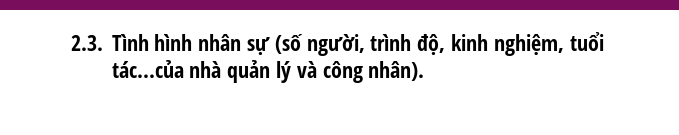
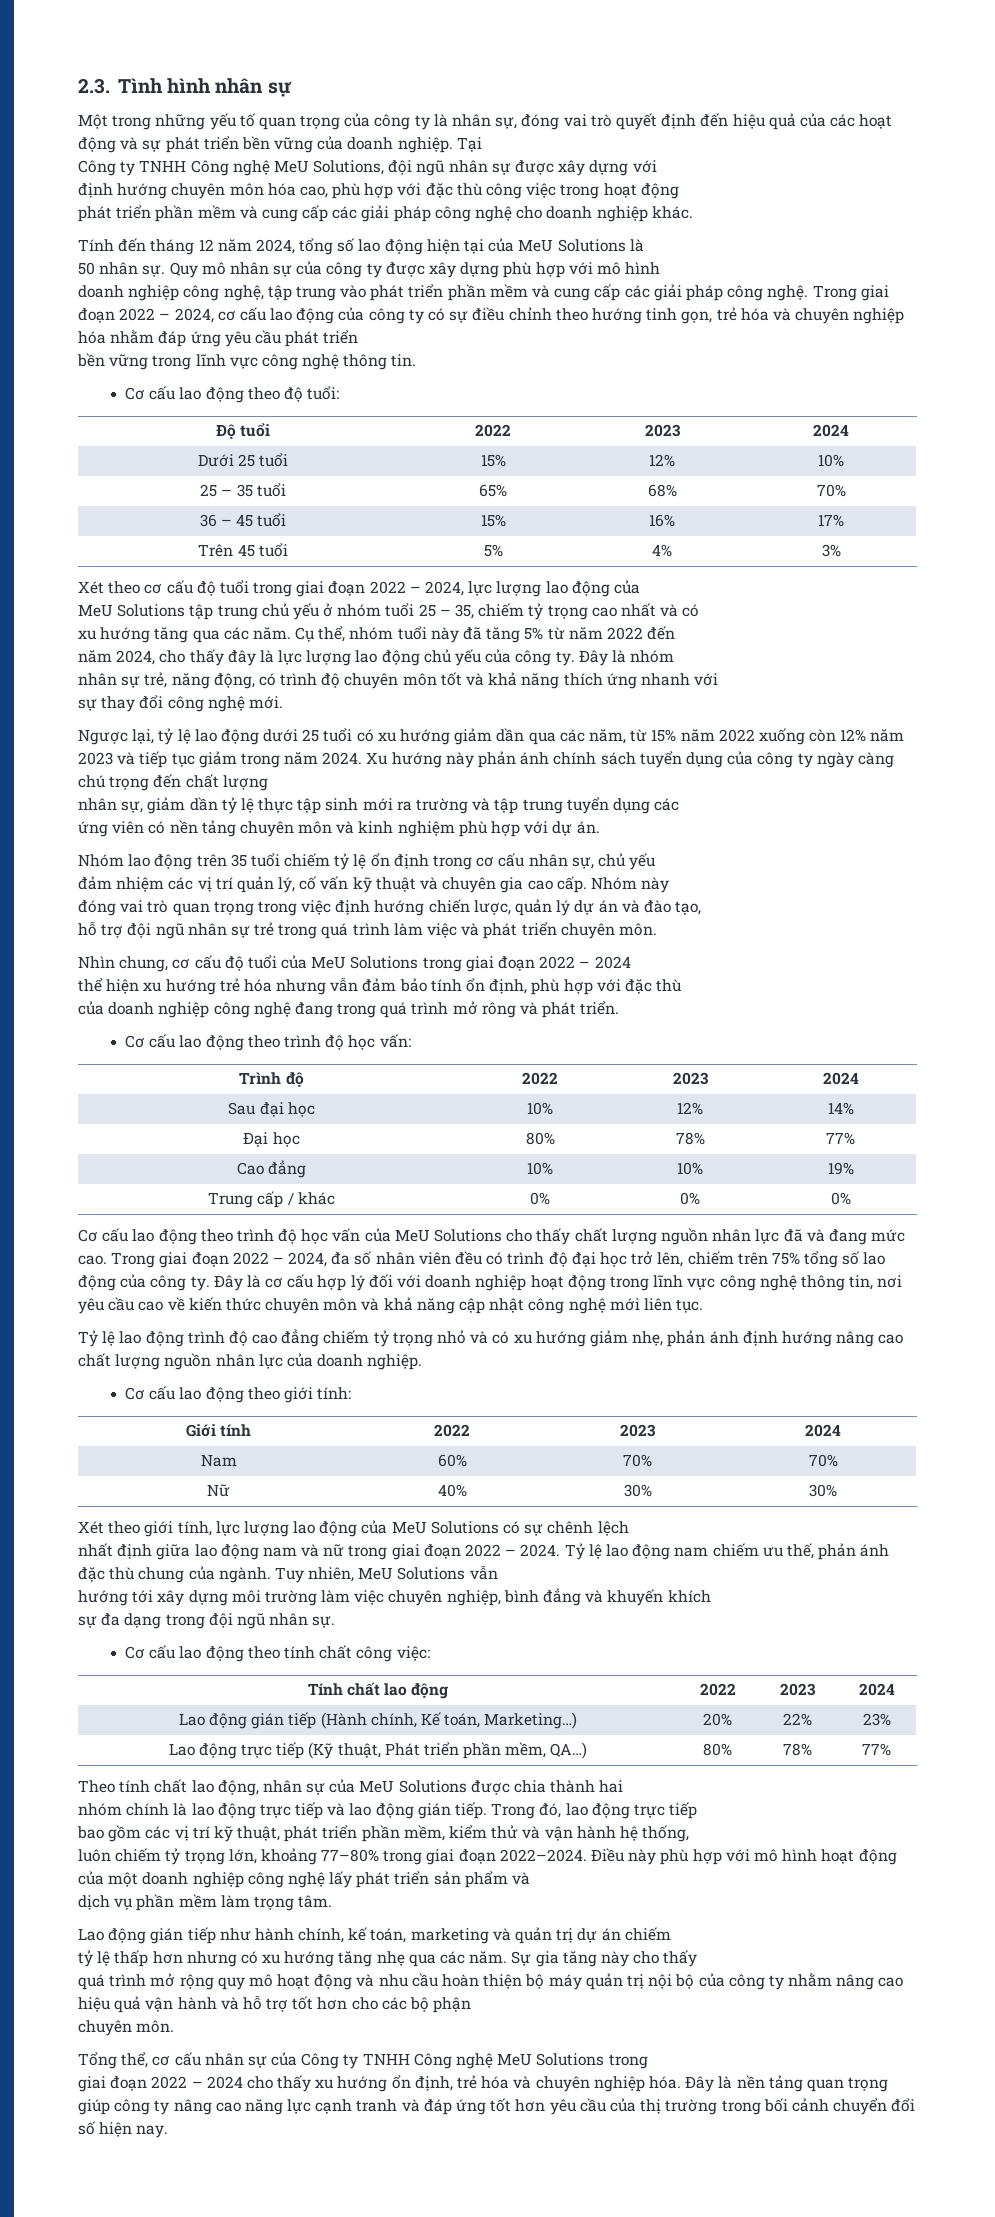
- 2.3. Tình hình nhân sự (số người, trình độ, kinh nghiệm, tuổi tác...của nhà quản lý và công nhân).
+ 2.3. Tình hình nhân sự
+ Một trong những yếu tố quan trọng của công ty là nhân sự, đóng vai trò quyết định đến hiệu quả của các hoạt động và sự phát triển bền vững của doanh nghiệp. Tại
+ Công ty TNHH Công nghệ MeU Solutions, đội ngũ nhân sự được xây dựng với
+ định hướng chuyên môn hóa cao, phù hợp với đặc thù công việc trong hoạt động
+ phát triển phần mềm và cung cấp các giải pháp công nghệ cho doanh nghiệp khác.
+ Tính đến tháng 12 năm 2024, tổng số lao động hiện tại của MeU Solutions là
+ 50 nhân sự. Quy mô nhân sự của công ty được xây dựng phù hợp với mô hình
+ doanh nghiệp công nghệ, tập trung vào phát triển phần mềm và cung cấp các giải pháp công nghệ. Trong giai đoạn 2022 – 2024, cơ cấu lao động của công ty có sự điều chỉnh theo hướng tinh gọn, trẻ hóa và chuyên nghiệp hóa nhằm đáp ứng yêu cầu phát triển
+ bền vững trong lĩnh vực công nghệ thông tin.
+ Cơ cấu lao động theo độ tuổi:
+ Độ tuổi | 2022 | 2023 | 2024
+ Dưới 25 tuổi | 15% | 12% | 10%
+ 25 – 35 tuổi | 65% | 68% | 70%
+ 36 – 45 tuổi | 15% | 16% | 17%
+ Trên 45 tuổi | 5% | 4% | 3%
+ Xét theo cơ cấu độ tuổi trong giai đoạn 2022 – 2024, lực lượng lao động của
+ MeU Solutions tập trung chủ yếu ở nhóm tuổi 25 – 35, chiếm tỷ trọng cao nhất và có
+ xu hướng tăng qua các năm. Cụ thể, nhóm tuổi này đã tăng 5% từ năm 2022 đến
+ năm 2024, cho thấy đây là lực lượng lao động chủ yếu của công ty. Đây là nhóm
+ nhân sự trẻ, năng động, có trình độ chuyên môn tốt và khả năng thích ứng nhanh với
+ sự thay đổi công nghệ mới.
+ Ngược lại, tỷ lệ lao động dưới 25 tuổi có xu hướng giảm dần qua các năm, từ 15% năm 2022 xuống còn 12% năm 2023 và tiếp tục giảm trong năm 2024. Xu hướng này phản ánh chính sách tuyển dụng của công ty ngày càng chú trọng đến chất lượng
+ nhân sự, giảm dần tỷ lệ thực tập sinh mới ra trường và tập trung tuyển dụng các
+ ứng viên có nền tảng chuyên môn và kinh nghiệm phù hợp với dự án.
+ Nhóm lao động trên 35 tuổi chiếm tỷ lệ ổn định trong cơ cấu nhân sự, chủ yếu
+ đảm nhiệm các vị trí quản lý, cố vấn kỹ thuật và chuyên gia cao cấp. Nhóm này
+ đóng vai trò quan trọng trong việc định hướng chiến lược, quản lý dự án và đào tạo,
+ hỗ trợ đội ngũ nhân sự trẻ trong quá trình làm việc và phát triển chuyên môn.
+ Nhìn chung, cơ cấu độ tuổi của MeU Solutions trong giai đoạn 2022 – 2024
+ thể hiện xu hướng trẻ hóa nhưng vẫn đảm bảo tính ổn định, phù hợp với đặc thù
+ của doanh nghiệp công nghệ đang trong quá trình mở rông và phát triển.
+ Cơ cấu lao động theo trình độ học vấn:
+ Trình độ | 2022 | 2023 | 2024
+ Sau đại học | 10% | 12% | 14%
+ Đại học | 80% | 78% | 77%
+ Cao đẳng | 10% | 10% | 19%
+ Trung cấp / khác | 0% | 0% | 0%
+ Cơ cấu lao động theo trình độ học vấn của MeU Solutions cho thấy chất lượng nguồn nhân lực đã và đang mức cao. Trong giai đoạn 2022 – 2024, đa số nhân viên đều có trình độ đại học trở lên, chiếm trên 75% tổng số lao động của công ty. Đây là cơ cấu hợp lý đối với doanh nghiệp hoạt động trong lĩnh vực công nghệ thông tin, nơi yêu cầu cao về kiến thức chuyên môn và khả năng cập nhật công nghệ mới liên tục.
+ Tỷ lệ lao động trình độ cao đẳng chiếm tỷ trọng nhỏ và có xu hướng giảm nhẹ, phản ánh định hướng nâng cao chất lượng nguồn nhân lực của doanh nghiệp.
+ Cơ cấu lao động theo giới tính:
+ Giới tính | 2022 | 2023 | 2024
+ Nam | 60% | 70% | 70%
+ Nữ | 40% | 30% | 30%
+ Xét theo giới tính, lực lượng lao động của MeU Solutions có sự chênh lệch
+ nhất định giữa lao động nam và nữ trong giai đoạn 2022 – 2024. Tỷ lệ lao động nam chiếm ưu thế, phản ánh đặc thù chung của ngành. Tuy nhiên, MeU Solutions vẫn
+ hướng tới xây dựng môi trường làm việc chuyên nghiệp, bình đẳng và khuyến khích
+ sự đa dạng trong đội ngũ nhân sự.
+ Cơ cấu lao động theo tính chất công việc:
+ Tính chất lao động | 2022 | 2023 | 2024
+ Lao động gián tiếp (Hành chính, Kế toán, Marketing…) | 20% | 22% | 23%
+ Lao động trực tiếp (Kỹ thuật, Phát triển phần mềm, QA…) | 80% | 78% | 77%
+ Theo tính chất lao động, nhân sự của MeU Solutions được chia thành hai
+ nhóm chính là lao động trực tiếp và lao động gián tiếp. Trong đó, lao động trực tiếp
+ bao gồm các vị trí kỹ thuật, phát triển phần mềm, kiểm thử và vận hành hệ thống,
+ luôn chiếm tỷ trọng lớn, khoảng 77–80% trong giai đoạn 2022–2024. Điều này phù hợp với mô hình hoạt động của một doanh nghiệp công nghệ lấy phát triển sản phẩm và
+ dịch vụ phần mềm làm trọng tâm.
+ Lao động gián tiếp như hành chính, kế toán, marketing và quản trị dự án chiếm
+ tỷ lệ thấp hơn nhưng có xu hướng tăng nhẹ qua các năm. Sự gia tăng này cho thấy
+ quá trình mở rộng quy mô hoạt động và nhu cầu hoàn thiện bộ máy quản trị nội bộ của công ty nhằm nâng cao hiệu quả vận hành và hỗ trợ tốt hơn cho các bộ phận
+ chuyên môn.
+ Tổng thể, cơ cấu nhân sự của Công ty TNHH Công nghệ MeU Solutions trong
+ giai đoạn 2022 – 2024 cho thấy xu hướng ổn định, trẻ hóa và chuyên nghiệp hóa. Đây là nền tảng quan trọng giúp công ty nâng cao năng lực cạnh tranh và đáp ứng tốt hơn yêu cầu của thị trường trong bối cảnh chuyển đổi số hiện nay.

